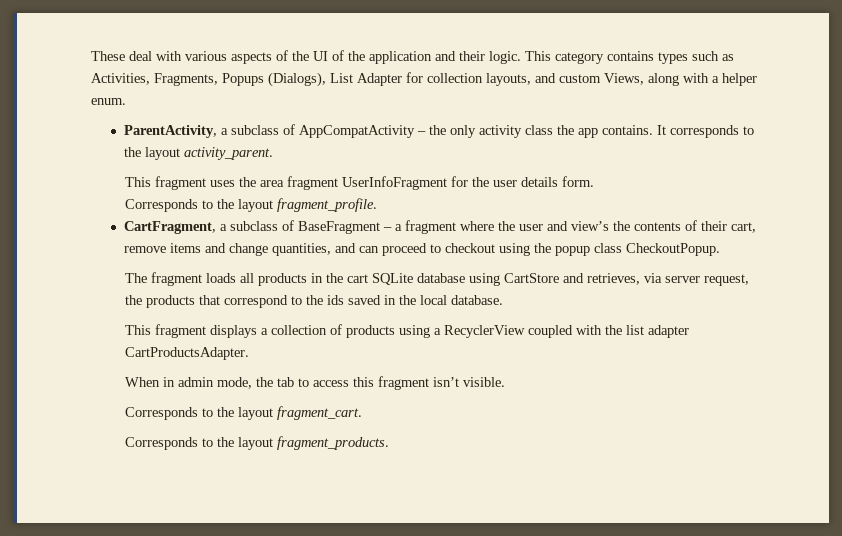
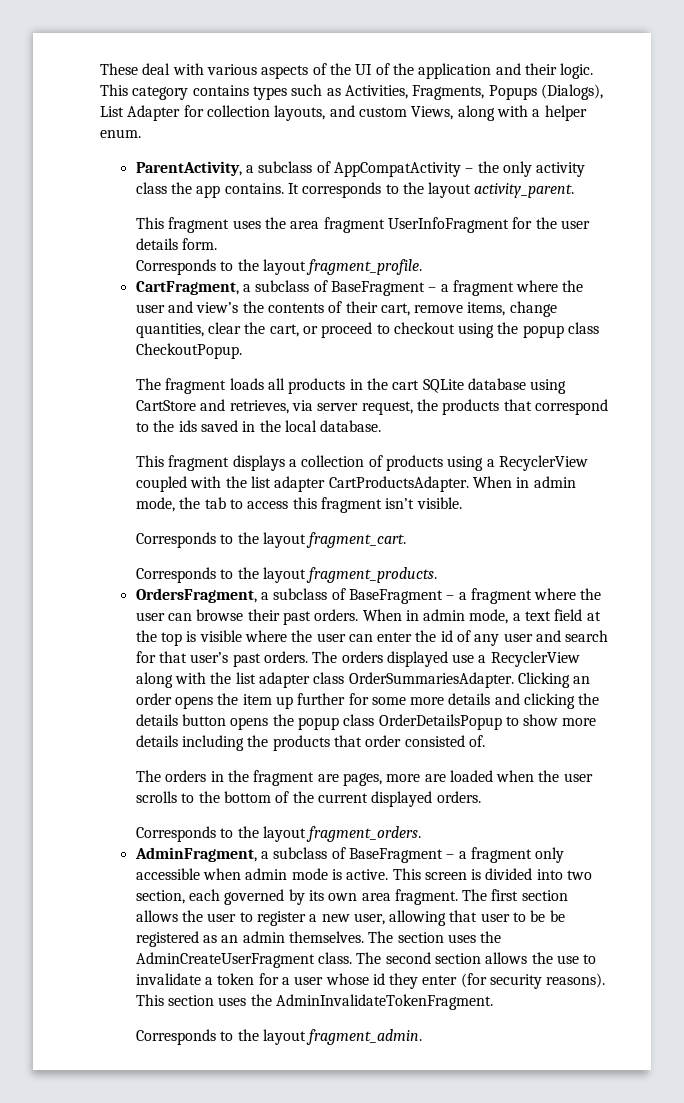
- CartFragment, a subclass of BaseFragment – a fragment where the user and view’s the contents of their cart, remove items and change quantities, and can proceed to checkout using the popup class CheckoutPopup.
+ CartFragment, a subclass of BaseFragment – a fragment where the user and view’s the contents of their cart, remove items, change quantities, clear the cart, or proceed to checkout using the popup class CheckoutPopup.
- This fragment displays a collection of products using a RecyclerView coupled with the list adapter CartProductsAdapter.
- When in admin mode, the tab to access this fragment isn’t visible.
+ This fragment displays a collection of products using a RecyclerView coupled with the list adapter CartProductsAdapter. When in admin mode, the tab to access this fragment isn’t visible.
+ OrdersFragment, a subclass of BaseFragment – a fragment where the user can browse their past orders. When in admin mode, a text field at the top is visible where the user can enter the id of any user and search for that user’s past orders. The orders displayed use a RecyclerView along with the list adapter class OrderSummariesAdapter. Clicking an order opens the item up further for some more details and clicking the details button opens the popup class OrderDetailsPopup to show more details including the products that order consisted of.
+ The orders in the fragment are pages, more are loaded when the user scrolls to the bottom of the current displayed orders.
+ Corresponds to the layout fragment_orders.
+ AdminFragment, a subclass of BaseFragment – a fragment only accessible when admin mode is active. This screen is divided into two section, each governed by its own area fragment. The first section allows the user to register a new user, allowing that user to be be registered as an admin themselves. The section uses the AdminCreateUserFragment class. The second section allows the use to invalidate a token for a user whose id they enter (for security reasons). This section uses the AdminInvalidateTokenFragment.
+ Corresponds to the layout fragment_admin.

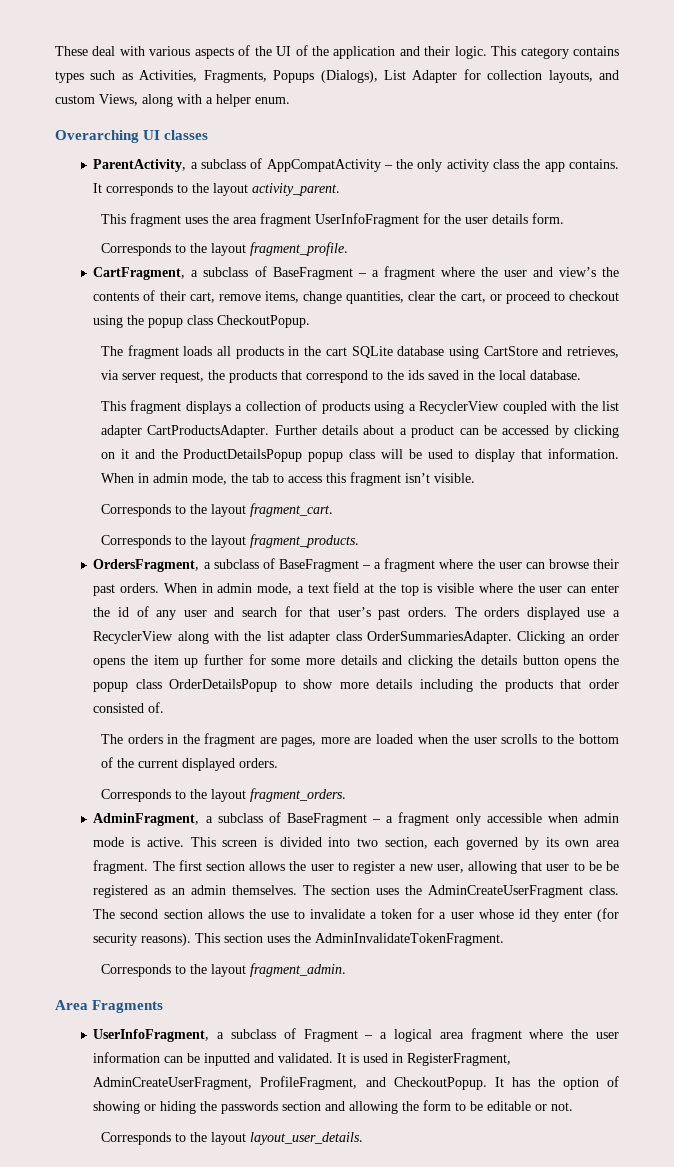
+ Overarching UI classes
+ Further details about a product can be accessed by clicking on it and the ProductDetailsPopup popup class will be used to display that information.
+ Area Fragments
+ UserInfoFragment, a subclass of Fragment – a logical area fragment where the user information can be inputted and validated. It is used in RegisterFragment, AdminCreateUserFragment, ProfileFragment, and CheckoutPopup. It has the option of showing or hiding the passwords section and allowing the form to be editable or not.
+ Corresponds to the layout layout_user_details.

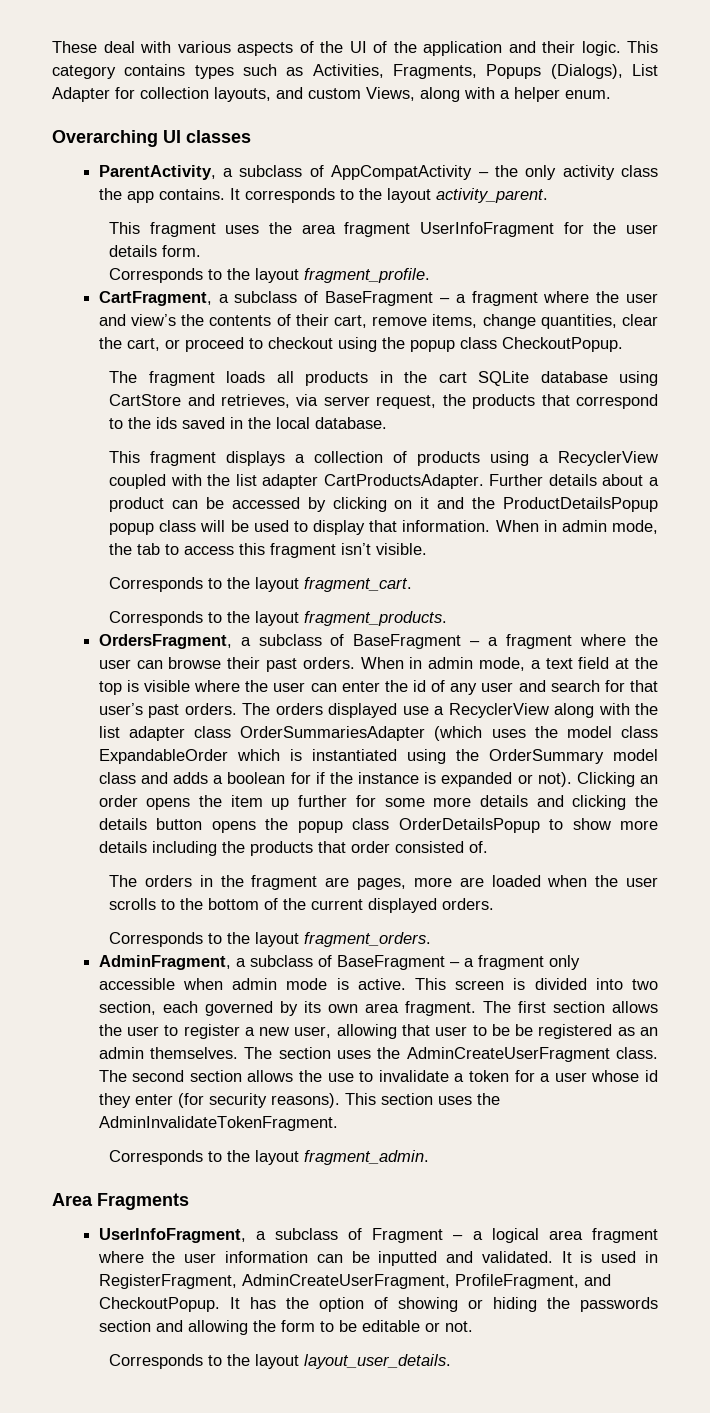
- The orders displayed use a RecyclerView along with the list adapter class OrderSummariesAdapter.
+ The orders displayed use a RecyclerView along with the list adapter class OrderSummariesAdapter (which uses the model class ExpandableOrder which is instantiated using the OrderSummary model class and adds a boolean for if the instance is expanded or not).

